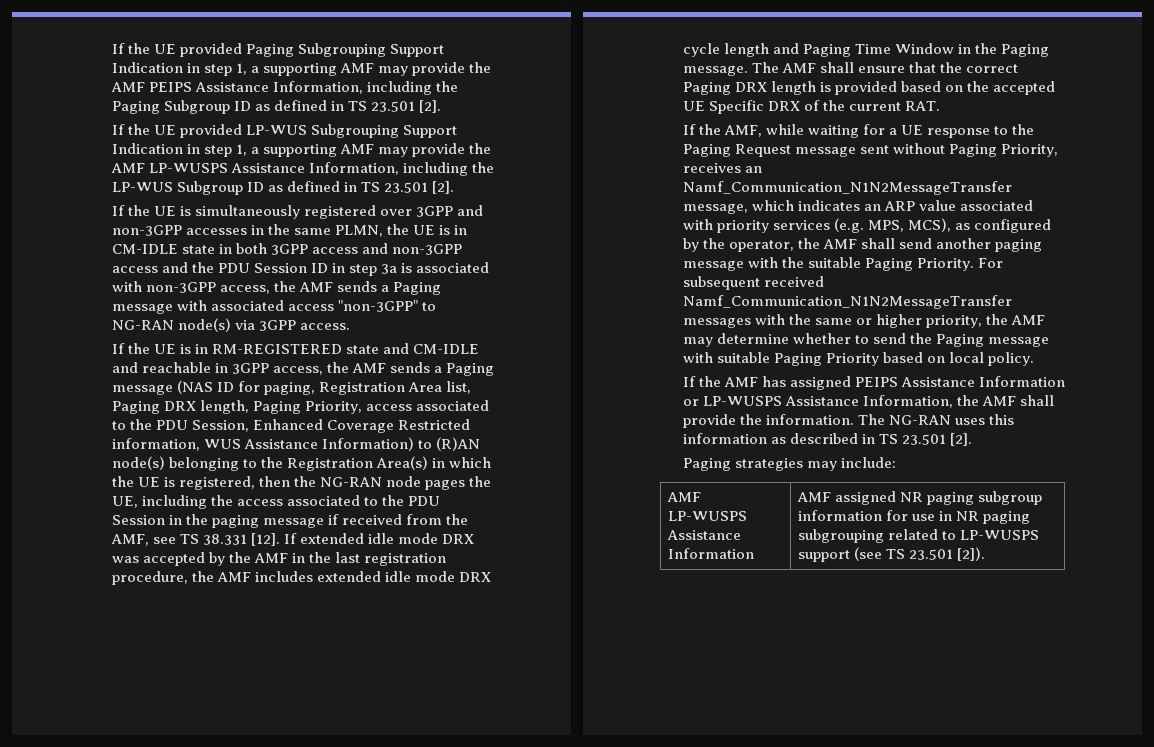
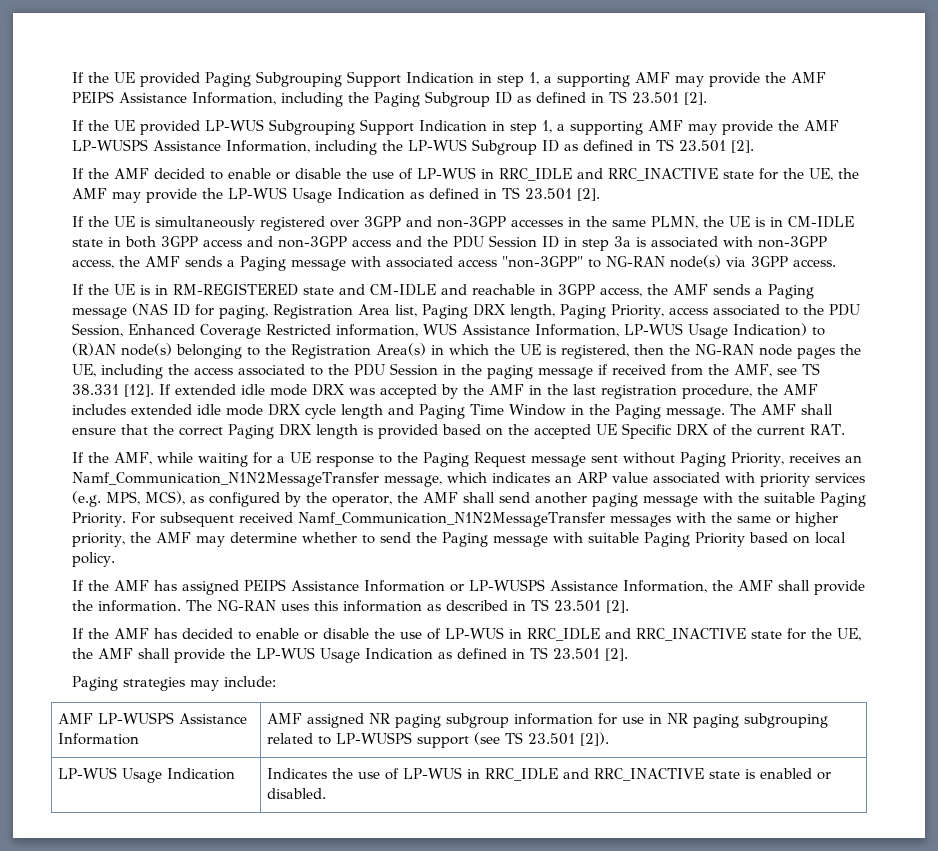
+ If the AMF decided to enable or disable the use of LP-WUS in RRC_IDLE and RRC_INACTIVE state for the UE, the AMF may provide the LP-WUS Usage Indication as defined in TS 23.501 [2].
- If the UE is in RM-REGISTERED state and CM-IDLE and reachable in 3GPP access, the AMF sends a Paging message (NAS ID for paging, Registration Area list, Paging DRX length, Paging Priority, access associated to the PDU Session, Enhanced Coverage Restricted information, WUS Assistance Information) to (R)AN node(s) belonging to the Registration Area(s) in which the UE is registered, then the NG-RAN node pages the UE, including the access associated to the PDU Session in the paging message if received from the AMF, see TS 38.331 [12].
+ If the UE is in RM-REGISTERED state and CM-IDLE and reachable in 3GPP access, the AMF sends a Paging message (NAS ID for paging, Registration Area list, Paging DRX length, Paging Priority, access associated to the PDU Session, Enhanced Coverage Restricted information, WUS Assistance Information, LP-WUS Usage Indication) to (R)AN node(s) belonging to the Registration Area(s) in which the UE is registered, then the NG-RAN node pages the UE, including the access associated to the PDU Session in the paging message if received from the AMF, see TS 38.331 [12].
+ If the AMF has decided to enable or disable the use of LP-WUS in RRC_IDLE and RRC_INACTIVE state for the UE, the AMF shall provide the LP-WUS Usage Indication as defined in TS 23.501 [2].
+ LP-WUS Usage Indication | Indicates the use of LP-WUS in RRC_IDLE and RRC_INACTIVE state is enabled or disabled.

